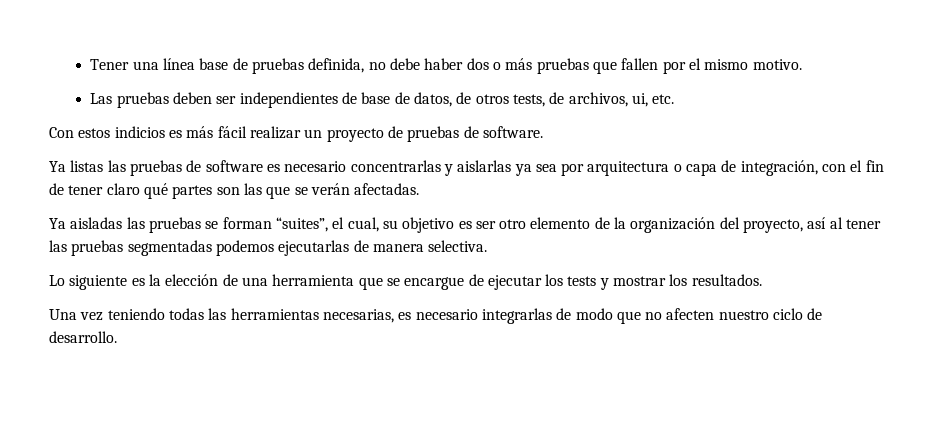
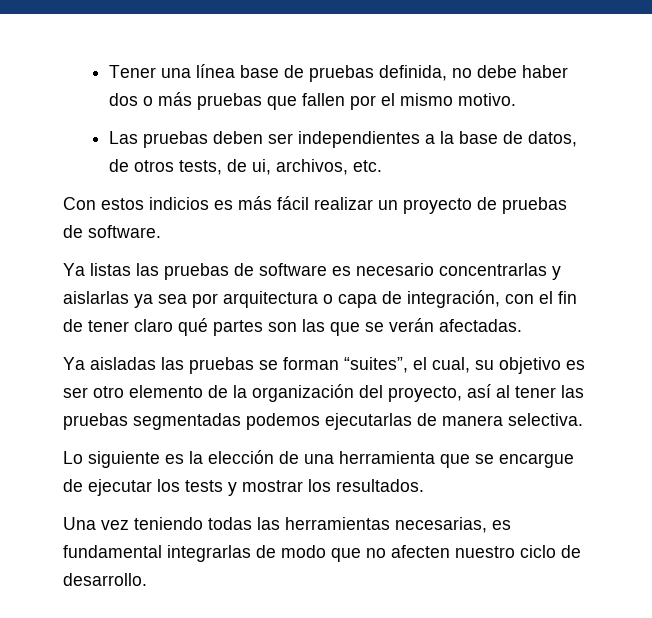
- Las pruebas deben ser independientes de base de datos, de otros tests, de archivos, ui, etc.
+ Las pruebas deben ser independientes a la base de datos, de otros tests, de ui, archivos, etc.
- Una vez teniendo todas las herramientas necesarias, es necesario integrarlas de modo que no afecten nuestro ciclo de desarrollo.
+ Una vez teniendo todas las herramientas necesarias, es fundamental integrarlas de modo que no afecten nuestro ciclo de desarrollo.

